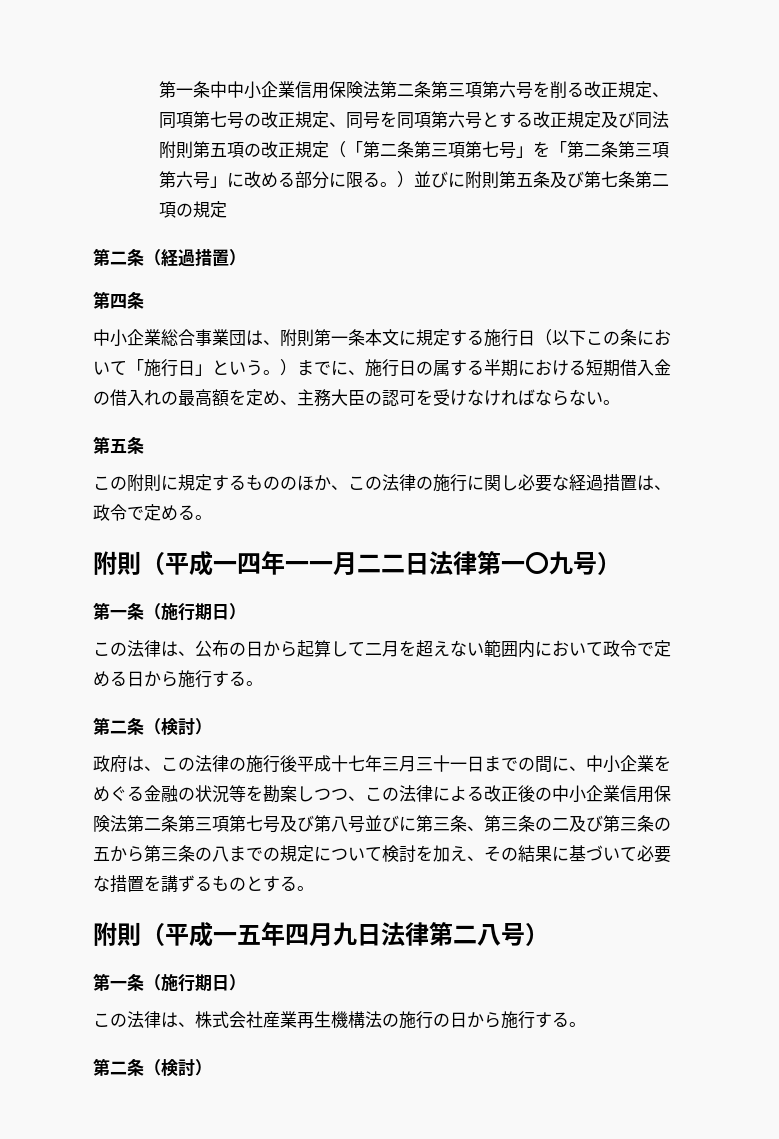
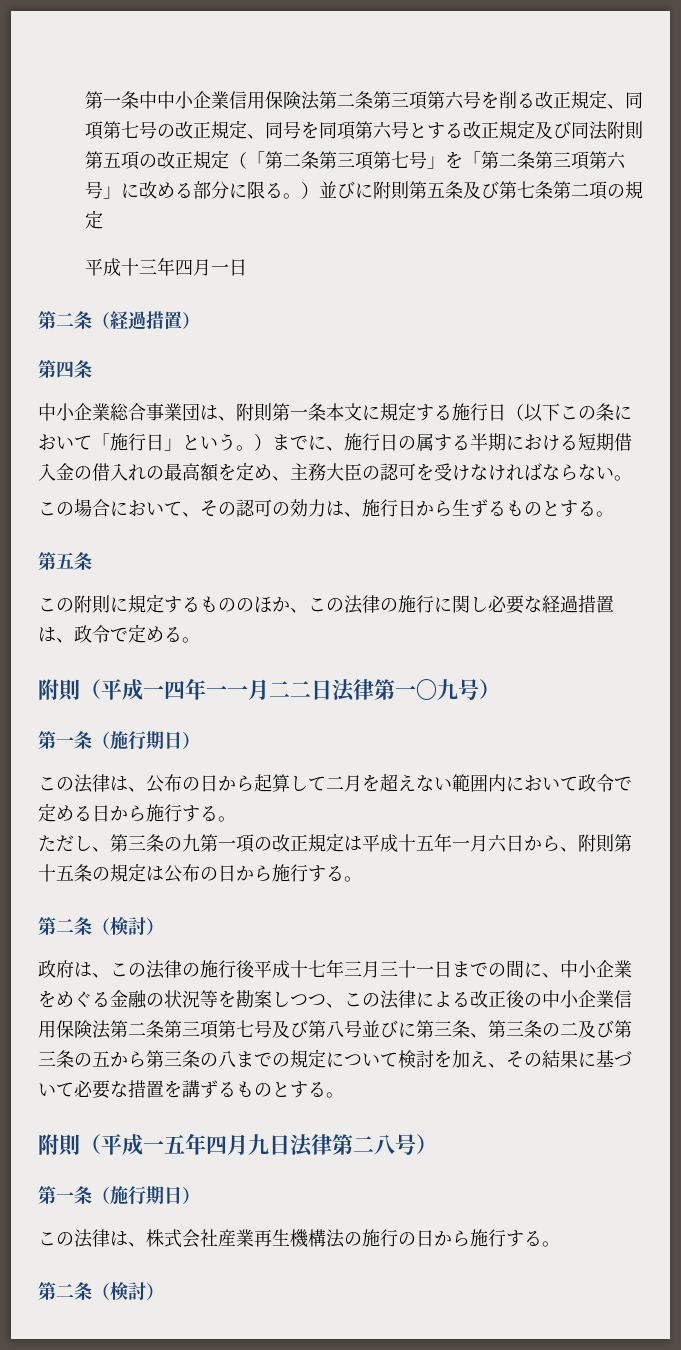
+ 平成十三年四月一日
+ この場合において、その認可の効力は、施行日から生ずるものとする。
+ ただし、第三条の九第一項の改正規定は平成十五年一月六日から、附則第十五条の規定は公布の日から施行する。

